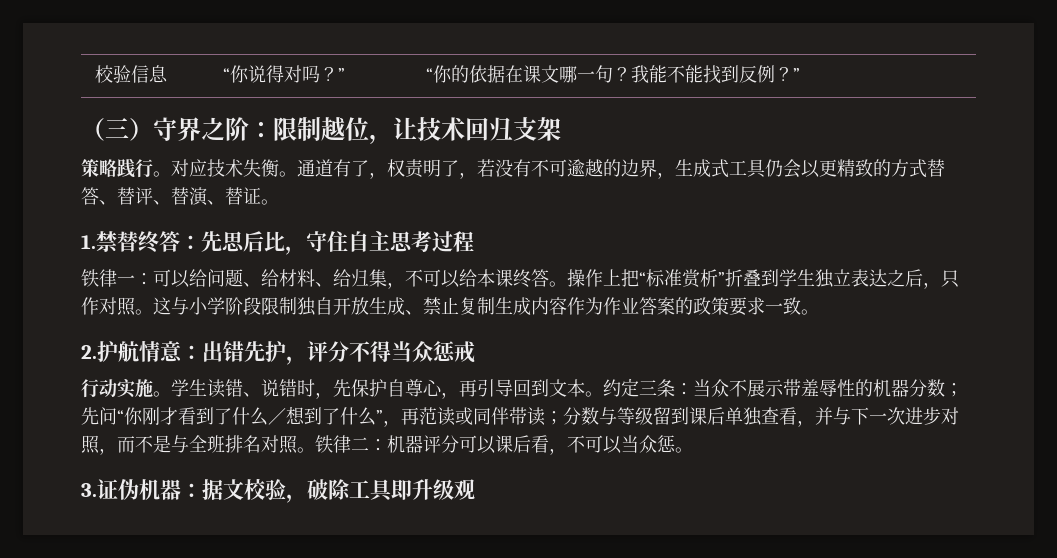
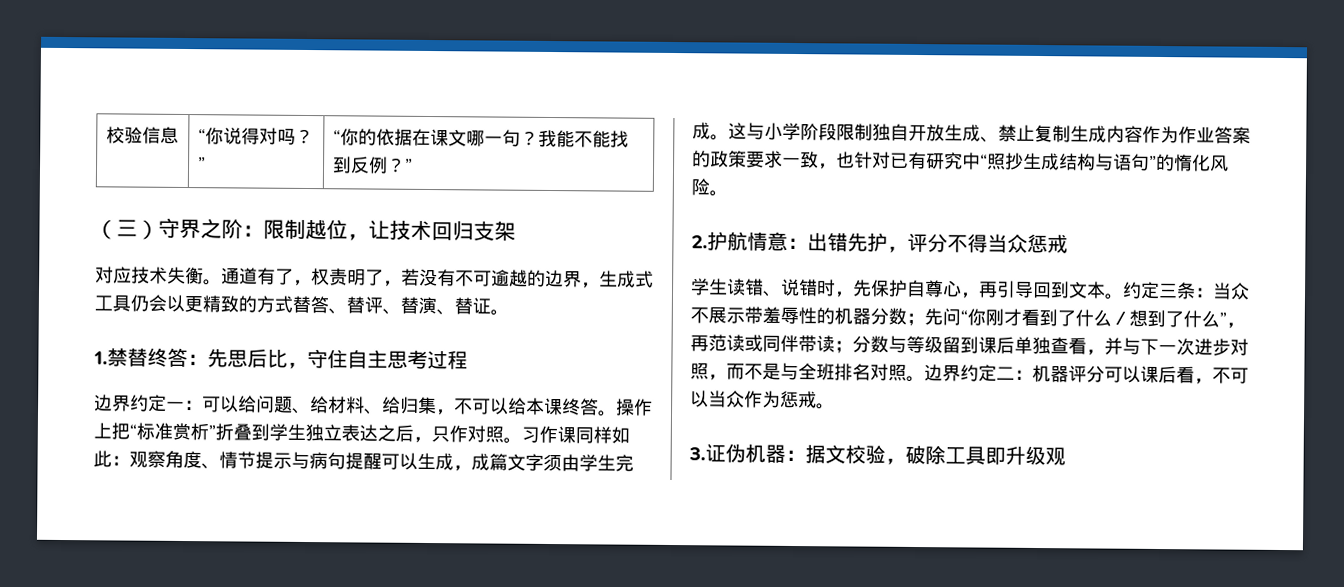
- 策略践行。
- 铁律一：可以给问题、给材料、给归集，不可以给本课终答。
+ 边界约定一：可以给问题、给材料、给归集，不可以给本课终答。
+ 习作课同样如此：观察角度、情节提示与病句提醒可以生成，成篇文字须由学生完成。
- 这与小学阶段限制独自开放生成、禁止复制生成内容作为作业答案的政策要求一致。
+ 这与小学阶段限制独自开放生成、禁止复制生成内容作为作业答案的政策要求一致，也针对已有研究中“照抄生成结构与语句”的惰化风险。
- 行动实施。
- 铁律二：机器评分可以课后看，不可以当众惩。
+ 边界约定二：机器评分可以课后看，不可以当众作为惩戒。

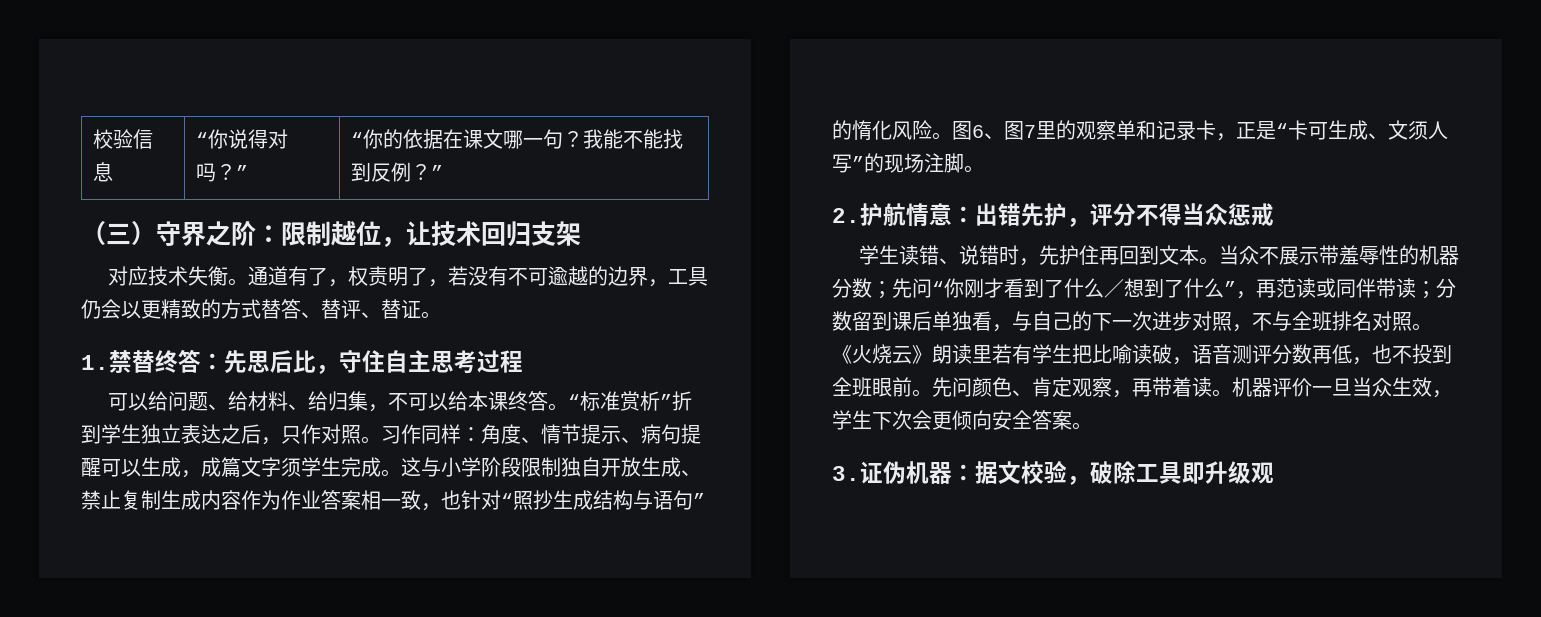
- 通道有了，权责明了，若没有不可逾越的边界，生成式工具仍会以更精致的方式替答、替评、替演、替证。
+ 通道有了，权责明了，若没有不可逾越的边界，工具仍会以更精致的方式替答、替评、替证。
- 边界约定一：可以给问题、给材料、给归集，不可以给本课终答。
+ 可以给问题、给材料、给归集，不可以给本课终答。
- 操作上把“标准赏析”折叠到学生独立表达之后，只作对照。
+ “标准赏析”折到学生独立表达之后，只作对照。
- 习作课同样如此：观察角度、情节提示与病句提醒可以生成，成篇文字须由学生完成。
+ 习作同样：角度、情节提示、病句提醒可以生成，成篇文字须学生完成。
- 这与小学阶段限制独自开放生成、禁止复制生成内容作为作业答案的政策要求一致，也针对已有研究中“照抄生成结构与语句”的惰化风险。
+ 这与小学阶段限制独自开放生成、禁止复制生成内容作为作业答案相一致，也针对“照抄生成结构与语句”的惰化风险。图6、图7里的观察单和记录卡，正是“卡可生成、文须人写”的现场注脚。
- 学生读错、说错时，先保护自尊心，再引导回到文本。约定三条：当众不展示带羞辱性的机器分数；先问“你刚才看到了什么／想到了什么”，再范读或同伴带读；分数与等级留到课后单独查看，并与下一次进步对照，而不是与全班排名对照。
+ 学生读错、说错时，先护住再回到文本。当众不展示带羞辱性的机器分数；先问“你刚才看到了什么／想到了什么”，再范读或同伴带读；分数留到课后单独看，与自己的下一次进步对照，不与全班排名对照。
- 边界约定二：机器评分可以课后看，不可以当众作为惩戒。
+ 《火烧云》朗读里若有学生把比喻读破，语音测评分数再低，也不投到全班眼前。先问颜色、肯定观察，再带着读。机器评价一旦当众生效，学生下次会更倾向安全答案。

